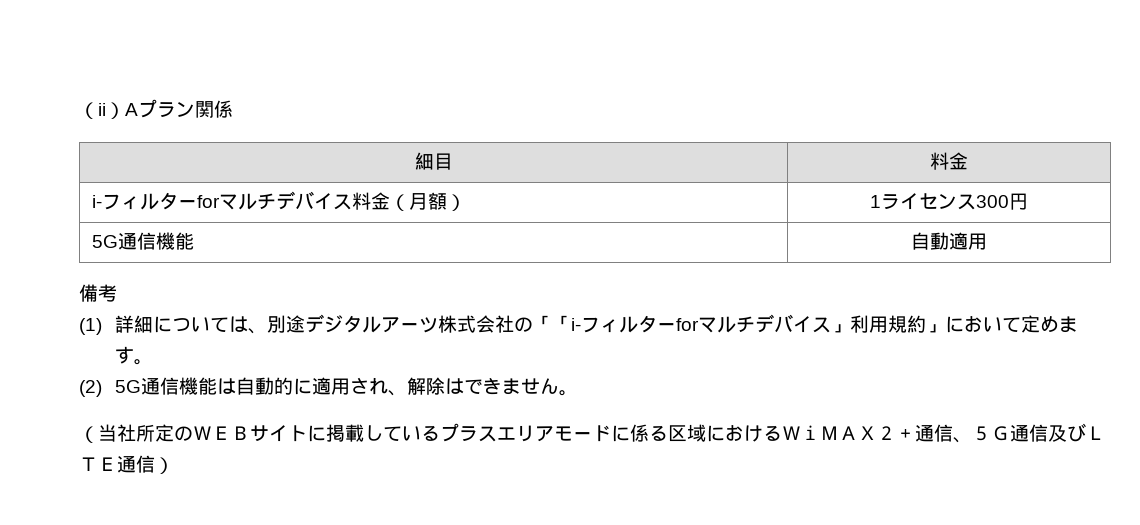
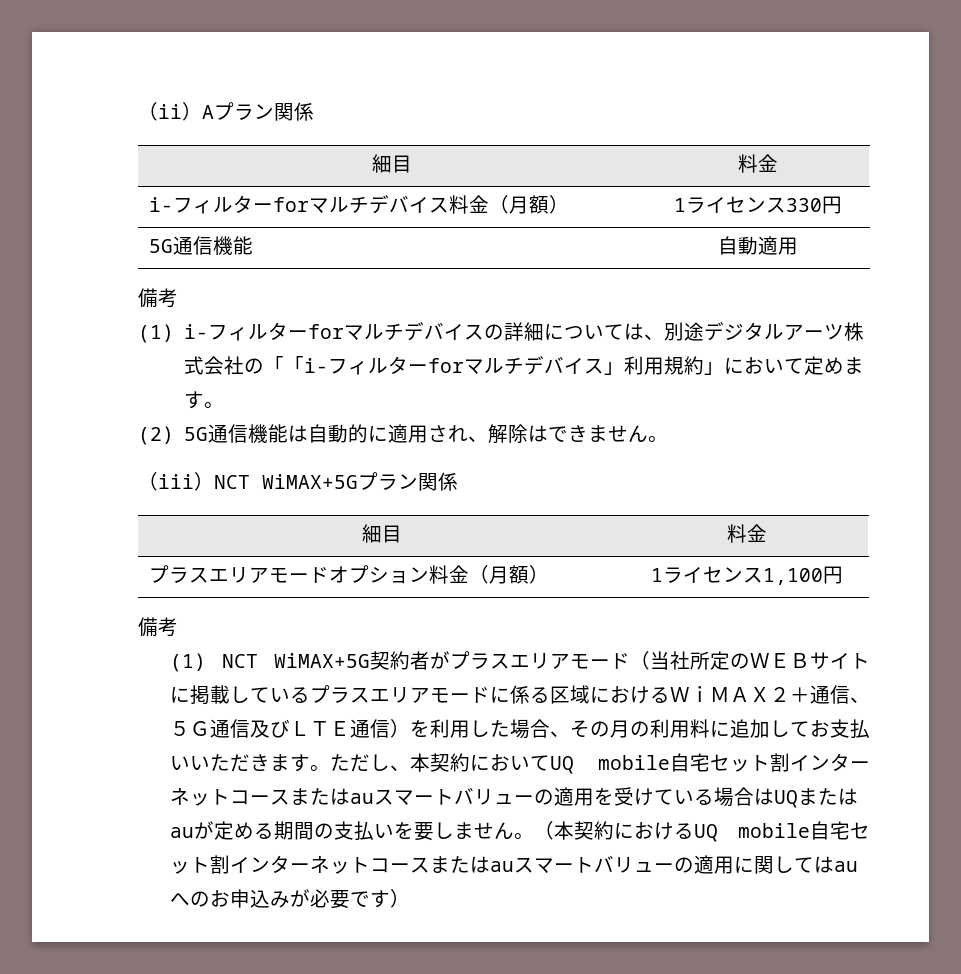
- i-フィルターforマルチデバイス料金（月額） | 1ライセンス300円
+ i-フィルターforマルチデバイス料金（月額） | 1ライセンス330円
- (1)詳細については、別途デジタルアーツ株式会社の「「i-フィルターforマルチデバイス」利用規約」において定めます。
+ (1) i-フィルターforマルチデバイスの詳細については、別途デジタルアーツ株式会社の「「i-フィルターforマルチデバイス」利用規約」において定めます。
- （当社所定のＷＥＢサイトに掲載しているプラスエリアモードに係る区域におけるＷｉＭＡＸ２＋通信、５Ｇ通信及びＬＴＥ通信）
+ （iii）NCT WiMAX+5Gプラン関係
+ 細目 | 料金
+ プラスエリアモードオプション料金（月額） | 1ライセンス1,100円
+ 備考
+ (1) NCT WiMAX+5G契約者がプラスエリアモード（当社所定のＷＥＢサイトに掲載しているプラスエリアモードに係る区域におけるＷｉＭＡＸ２＋通信、５Ｇ通信及びＬＴＥ通信）を利用した場合、その月の利用料に追加してお支払いいただきます。ただし、本契約においてUQ mobile自宅セット割インターネットコースまたはauスマートバリューの適用を受けている場合はUQまたはauが定める期間の支払いを要しません。（本契約におけるUQ mobile自宅セット割インターネットコースまたはauスマートバリューの適用に関してはauへのお申込みが必要です）

